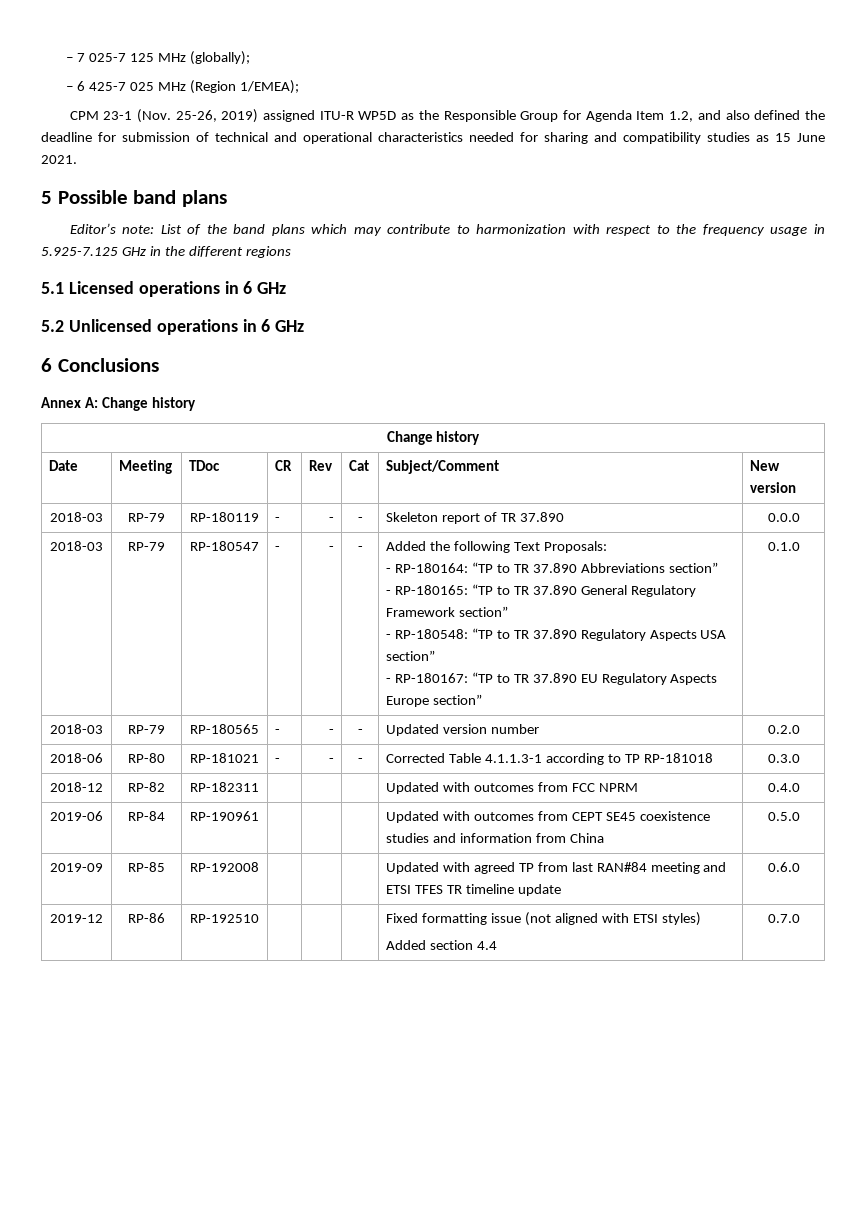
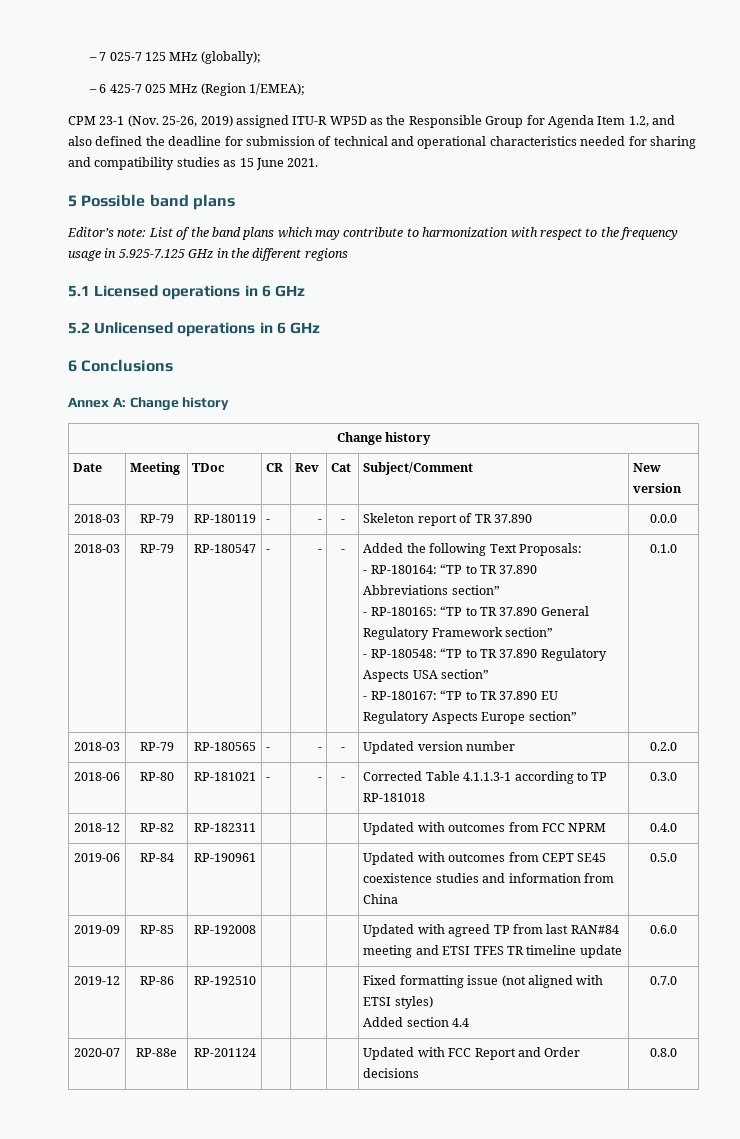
+ 2020-07 | RP-88e | RP-201124 | | | | Updated with FCC Report and Order decisions | 0.8.0

